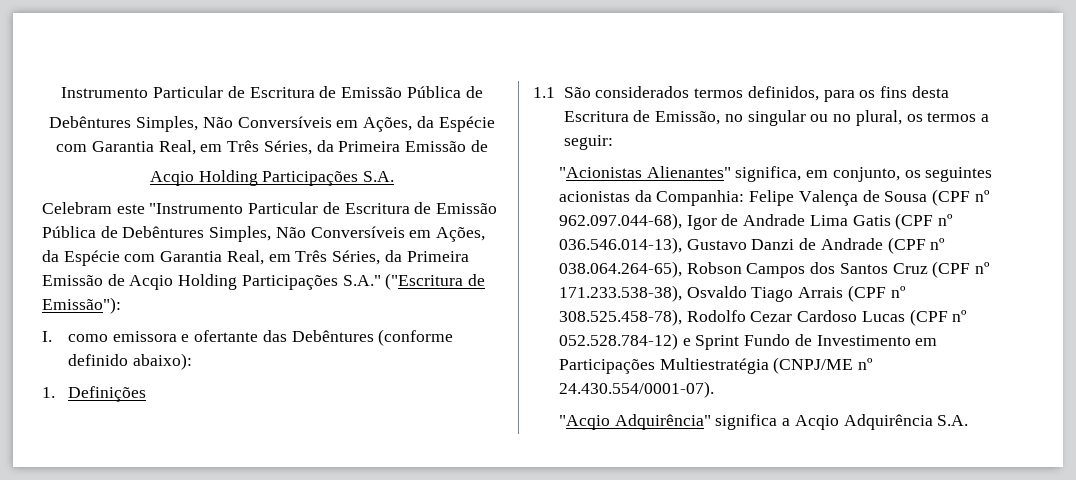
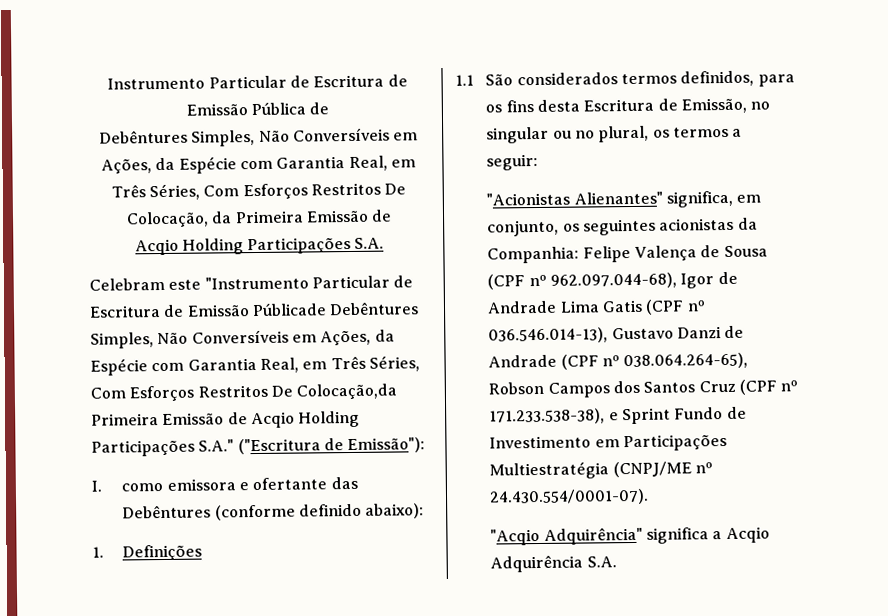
  Instrumento Particular de Escritura de Emissão Pública de
- Debêntures Simples, Não Conversíveis em Ações, da Espécie com Garantia Real, em Três Séries, da Primeira Emissão de
+ Debêntures Simples, Não Conversíveis em Ações, da Espécie com Garantia Real, em Três Séries, Com Esforços Restritos De Colocação, da Primeira Emissão de
- Celebram este "Instrumento Particular de Escritura de Emissão Pública de Debêntures Simples, Não Conversíveis em Ações, da Espécie com Garantia Real, em Três Séries, da Primeira Emissão de Acqio Holding Participações S.A." ("Escritura de Emissão"):
+ Celebram este "Instrumento Particular de Escritura de Emissão Públicade Debêntures Simples, Não Conversíveis em Ações, da Espécie com Garantia Real, em Três Séries, Com Esforços Restritos De Colocação,da Primeira Emissão de Acqio Holding Participações S.A." ("Escritura de Emissão"):
- "Acionistas Alienantes" significa, em conjunto, os seguintes acionistas da Companhia: Felipe Valença de Sousa (CPF nº 962.097.044-68), Igor de Andrade Lima Gatis (CPF nº 036.546.014-13), Gustavo Danzi de Andrade (CPF nº 038.064.264-65), Robson Campos dos Santos Cruz (CPF nº 171.233.538-38), Osvaldo Tiago Arrais (CPF nº 308.525.458-78), Rodolfo Cezar Cardoso Lucas (CPF nº 052.528.784-12) e Sprint Fundo de Investimento em Participações Multiestratégia (CNPJ/ME nº 24.430.554/0001-07).
+ "Acionistas Alienantes" significa, em conjunto, os seguintes acionistas da Companhia: Felipe Valença de Sousa (CPF nº 962.097.044-68), Igor de Andrade Lima Gatis (CPF nº 036.546.014-13), Gustavo Danzi de Andrade (CPF nº 038.064.264-65), Robson Campos dos Santos Cruz (CPF nº 171.233.538-38), e Sprint Fundo de Investimento em Participações Multiestratégia (CNPJ/ME nº 24.430.554/0001-07).

